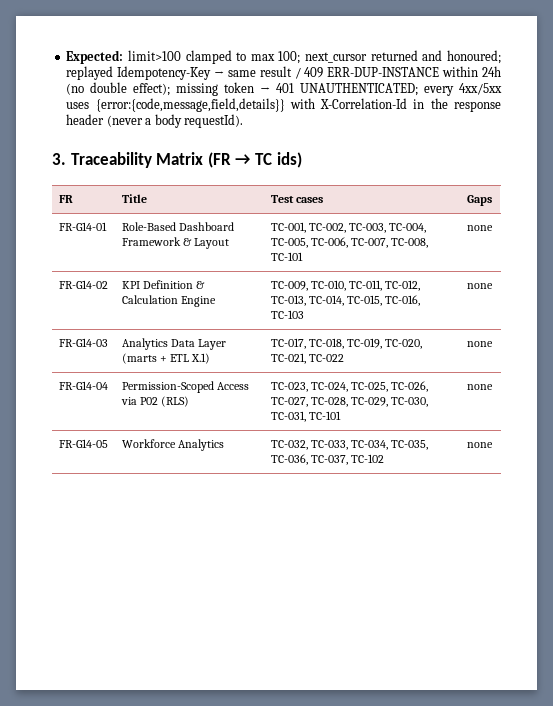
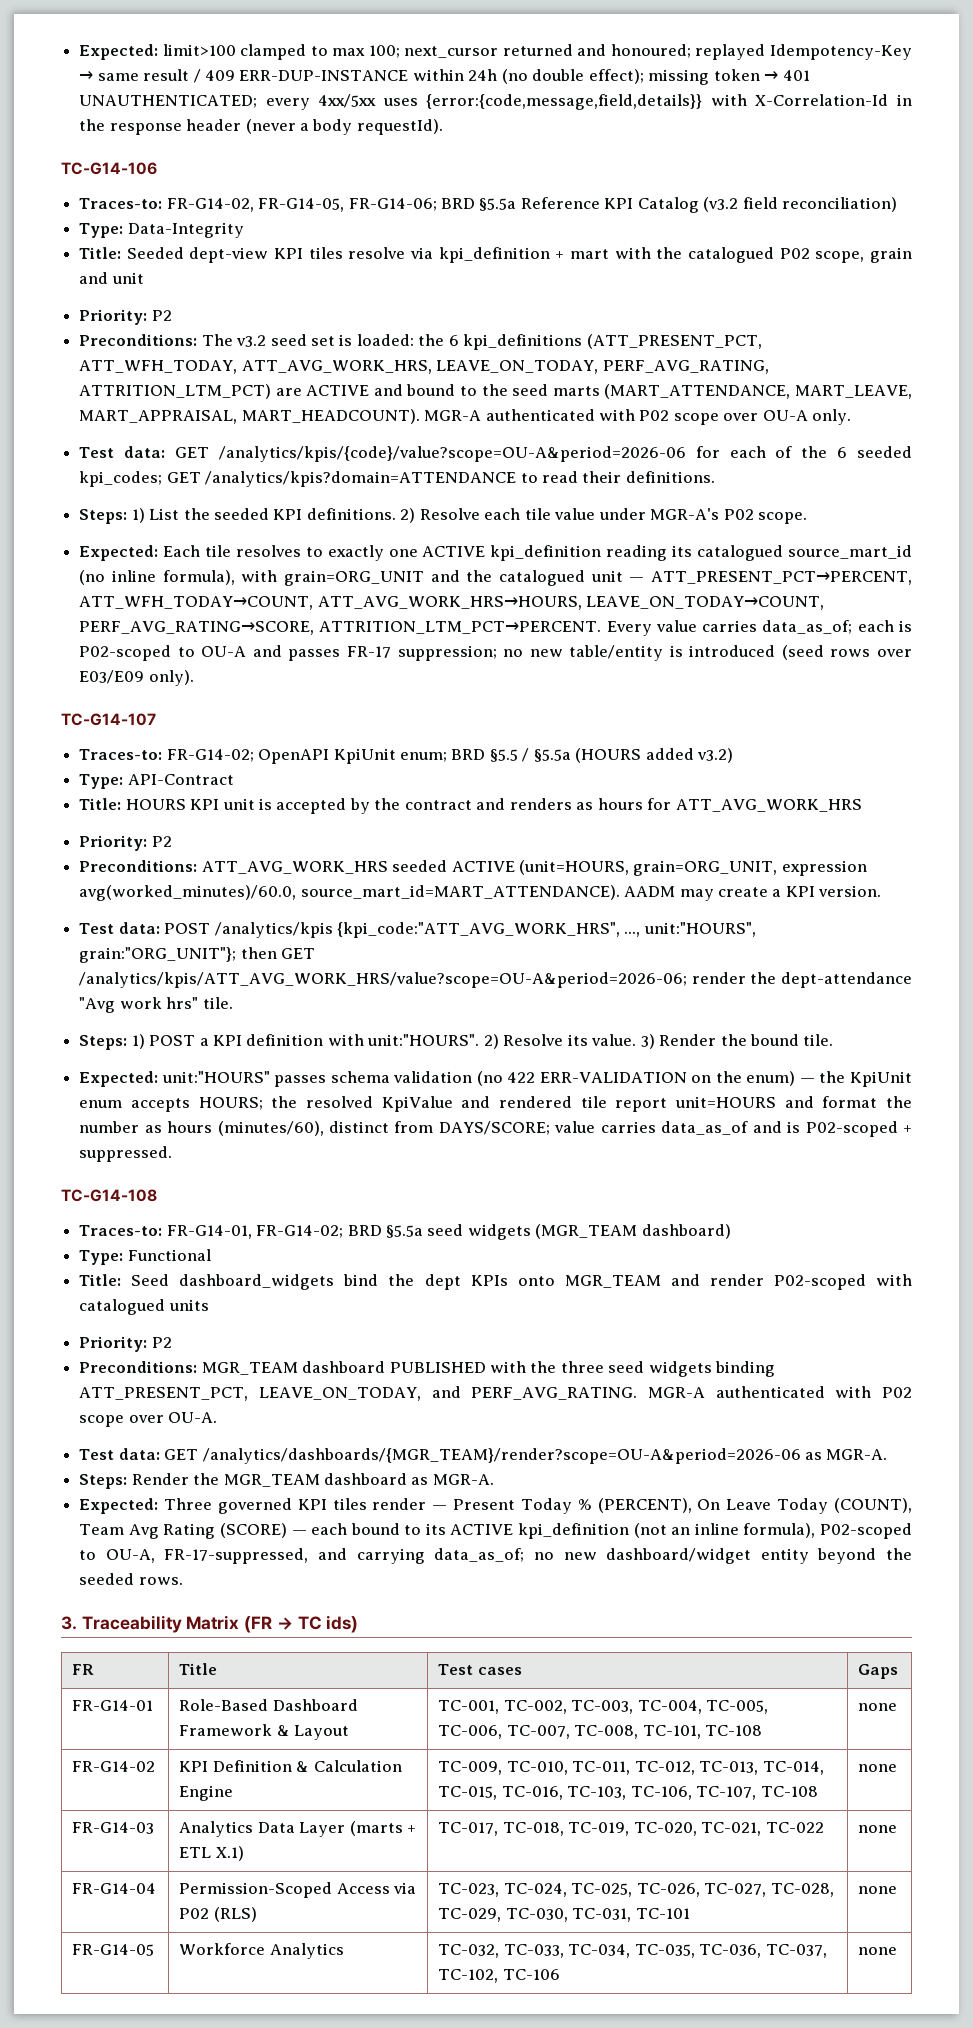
+ TC-G14-106
+ Traces-to: FR-G14-02, FR-G14-05, FR-G14-06; BRD §5.5a Reference KPI Catalog (v3.2 field reconciliation)
+ Type: Data-Integrity
+ Title: Seeded dept-view KPI tiles resolve via kpi_definition + mart with the catalogued P02 scope, grain and unit
+ Priority: P2
+ Preconditions: The v3.2 seed set is loaded: the 6 kpi_definitions (ATT_PRESENT_PCT, ATT_WFH_TODAY, ATT_AVG_WORK_HRS, LEAVE_ON_TODAY, PERF_AVG_RATING, ATTRITION_LTM_PCT) are ACTIVE and bound to the seed marts (MART_ATTENDANCE, MART_LEAVE, MART_APPRAISAL, MART_HEADCOUNT). MGR-A authenticated with P02 scope over OU-A only.
+ Test data: GET /analytics/kpis/{code}/value?scope=OU-A&period=2026-06 for each of the 6 seeded kpi_codes; GET /analytics/kpis?domain=ATTENDANCE to read their definitions.
+ Steps: 1) List the seeded KPI definitions. 2) Resolve each tile value under MGR-A's P02 scope.
+ Expected: Each tile resolves to exactly one ACTIVE kpi_definition reading its catalogued source_mart_id (no inline formula), with grain=ORG_UNIT and the catalogued unit — ATT_PRESENT_PCT→PERCENT, ATT_WFH_TODAY→COUNT, ATT_AVG_WORK_HRS→HOURS, LEAVE_ON_TODAY→COUNT, PERF_AVG_RATING→SCORE, ATTRITION_LTM_PCT→PERCENT. Every value carries data_as_of; each is P02-scoped to OU-A and passes FR-17 suppression; no new table/entity is introduced (seed rows over E03/E09 only).
+ TC-G14-107
+ Traces-to: FR-G14-02; OpenAPI KpiUnit enum; BRD §5.5 / §5.5a (HOURS added v3.2)
+ Type: API-Contract
+ Title: HOURS KPI unit is accepted by the contract and renders as hours for ATT_AVG_WORK_HRS
+ Priority: P2
+ Preconditions: ATT_AVG_WORK_HRS seeded ACTIVE (unit=HOURS, grain=ORG_UNIT, expression avg(worked_minutes)/60.0, source_mart_id=MART_ATTENDANCE). AADM may create a KPI version.
+ Test data: POST /analytics/kpis {kpi_code:"ATT_AVG_WORK_HRS", ..., unit:"HOURS", grain:"ORG_UNIT"}; then GET /analytics/kpis/ATT_AVG_WORK_HRS/value?scope=OU-A&period=2026-06; render the dept-attendance "Avg work hrs" tile.
+ Steps: 1) POST a KPI definition with unit:"HOURS". 2) Resolve its value. 3) Render the bound tile.
+ Expected: unit:"HOURS" passes schema validation (no 422 ERR-VALIDATION on the enum) — the KpiUnit enum accepts HOURS; the resolved KpiValue and rendered tile report unit=HOURS and format the number as hours (minutes/60), distinct from DAYS/SCORE; value carries data_as_of and is P02-scoped + suppressed.
+ TC-G14-108
+ Traces-to: FR-G14-01, FR-G14-02; BRD §5.5a seed widgets (MGR_TEAM dashboard)
+ Type: Functional
+ Title: Seed dashboard_widgets bind the dept KPIs onto MGR_TEAM and render P02-scoped with catalogued units
+ Priority: P2
+ Preconditions: MGR_TEAM dashboard PUBLISHED with the three seed widgets binding ATT_PRESENT_PCT, LEAVE_ON_TODAY, and PERF_AVG_RATING. MGR-A authenticated with P02 scope over OU-A.
+ Test data: GET /analytics/dashboards/{MGR_TEAM}/render?scope=OU-A&period=2026-06 as MGR-A.
+ Steps: Render the MGR_TEAM dashboard as MGR-A.
+ Expected: Three governed KPI tiles render — Present Today % (PERCENT), On Leave Today (COUNT), Team Avg Rating (SCORE) — each bound to its ACTIVE kpi_definition (not an inline formula), P02-scoped to OU-A, FR-17-suppressed, and carrying data_as_of; no new dashboard/widget entity beyond the seeded rows.
- FR-G14-01 | Role-Based Dashboard Framework & Layout | TC-001, TC-002, TC-003, TC-004, TC-005, TC-006, TC-007, TC-008, TC-101 | none
+ FR-G14-01 | Role-Based Dashboard Framework & Layout | TC-001, TC-002, TC-003, TC-004, TC-005, TC-006, TC-007, TC-008, TC-101, TC-108 | none
- FR-G14-02 | KPI Definition & Calculation Engine | TC-009, TC-010, TC-011, TC-012, TC-013, TC-014, TC-015, TC-016, TC-103 | none
+ FR-G14-02 | KPI Definition & Calculation Engine | TC-009, TC-010, TC-011, TC-012, TC-013, TC-014, TC-015, TC-016, TC-103, TC-106, TC-107, TC-108 | none
- FR-G14-05 | Workforce Analytics | TC-032, TC-033, TC-034, TC-035, TC-036, TC-037, TC-102 | none
+ FR-G14-05 | Workforce Analytics | TC-032, TC-033, TC-034, TC-035, TC-036, TC-037, TC-102, TC-106 | none

